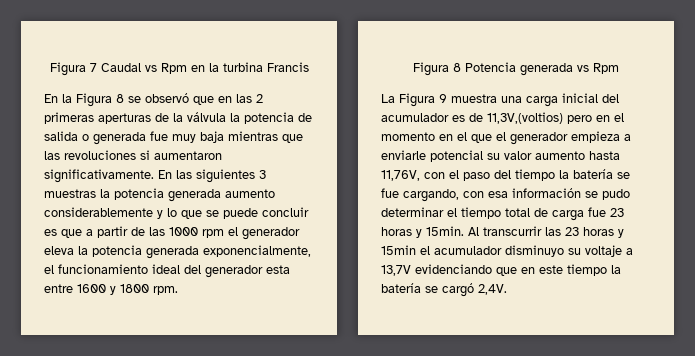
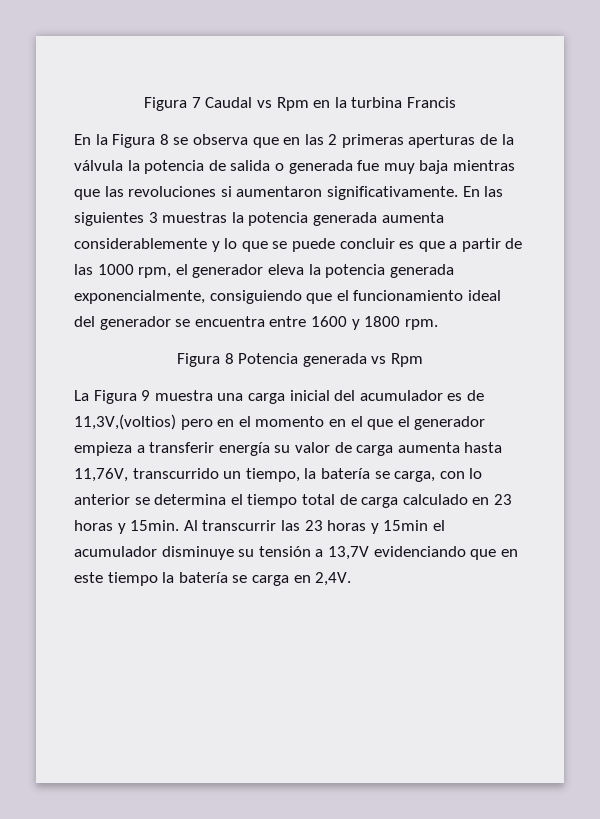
- En la Figura 8 se observó que en las 2 primeras aperturas de la válvula la potencia de salida o generada fue muy baja mientras que las revoluciones si aumentaron significativamente.
+ En la Figura 8 se observa que en las 2 primeras aperturas de la válvula la potencia de salida o generada fue muy baja mientras que las revoluciones si aumentaron significativamente.
- En las siguientes 3 muestras la potencia generada aumento considerablemente y lo que se puede concluir es que a partir de las 1000 rpm el generador eleva la potencia generada exponencialmente, el funcionamiento ideal del generador esta entre 1600 y 1800 rpm.
+ En las siguientes 3 muestras la potencia generada aumenta considerablemente y lo que se puede concluir es que a partir de las 1000 rpm, el generador eleva la potencia generada exponencialmente, consiguiendo que el funcionamiento ideal del generador se encuentra entre 1600 y 1800 rpm.
- La Figura 9 muestra una carga inicial del acumulador es de 11,3V,(voltios) pero en el momento en el que el generador empieza a enviarle potencial su valor aumento hasta 11,76V, con el paso del tiempo la batería se fue cargando, con esa información se pudo determinar el tiempo total de carga fue 23 horas y 15min.
+ La Figura 9 muestra una carga inicial del acumulador es de 11,3V,(voltios) pero en el momento en el que el generador empieza a transferir energía su valor de carga aumenta hasta 11,76V, transcurrido un tiempo, la batería se carga, con lo anterior se determina el tiempo total de carga calculado en 23 horas y 15min.
- Al transcurrir las 23 horas y 15min el acumulador disminuyo su voltaje a 13,7V evidenciando que en este tiempo la batería se cargó 2,4V.
+ Al transcurrir las 23 horas y 15min el acumulador disminuye su tensión a 13,7V evidenciando que en este tiempo la batería se carga en 2,4V.

